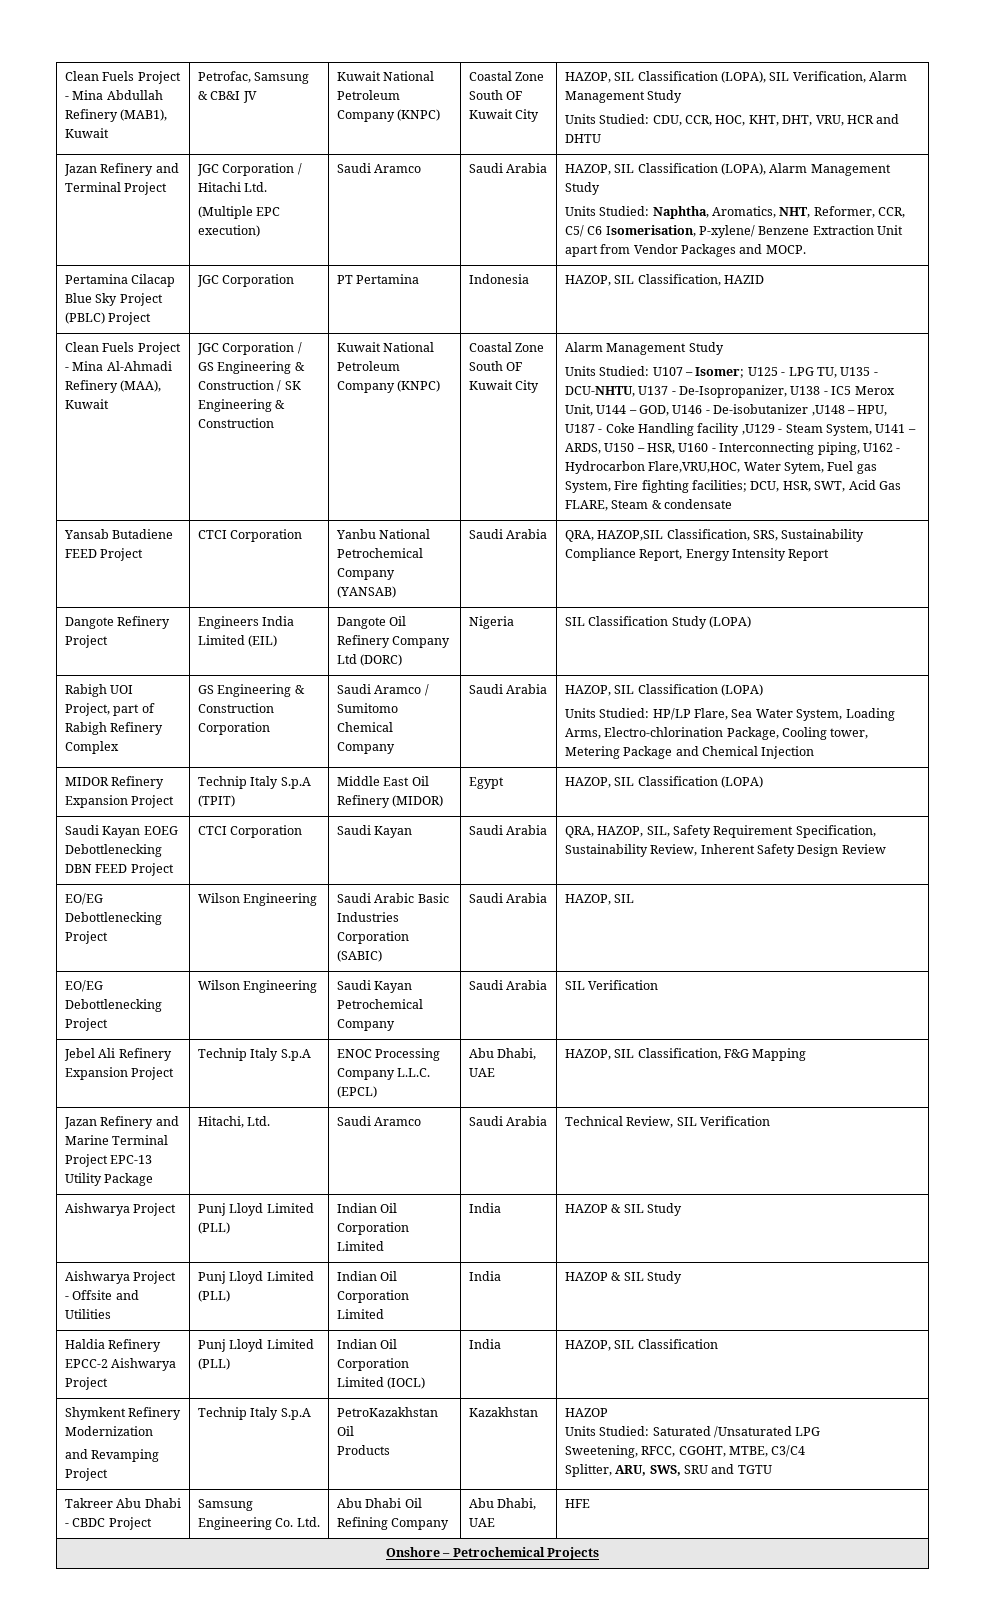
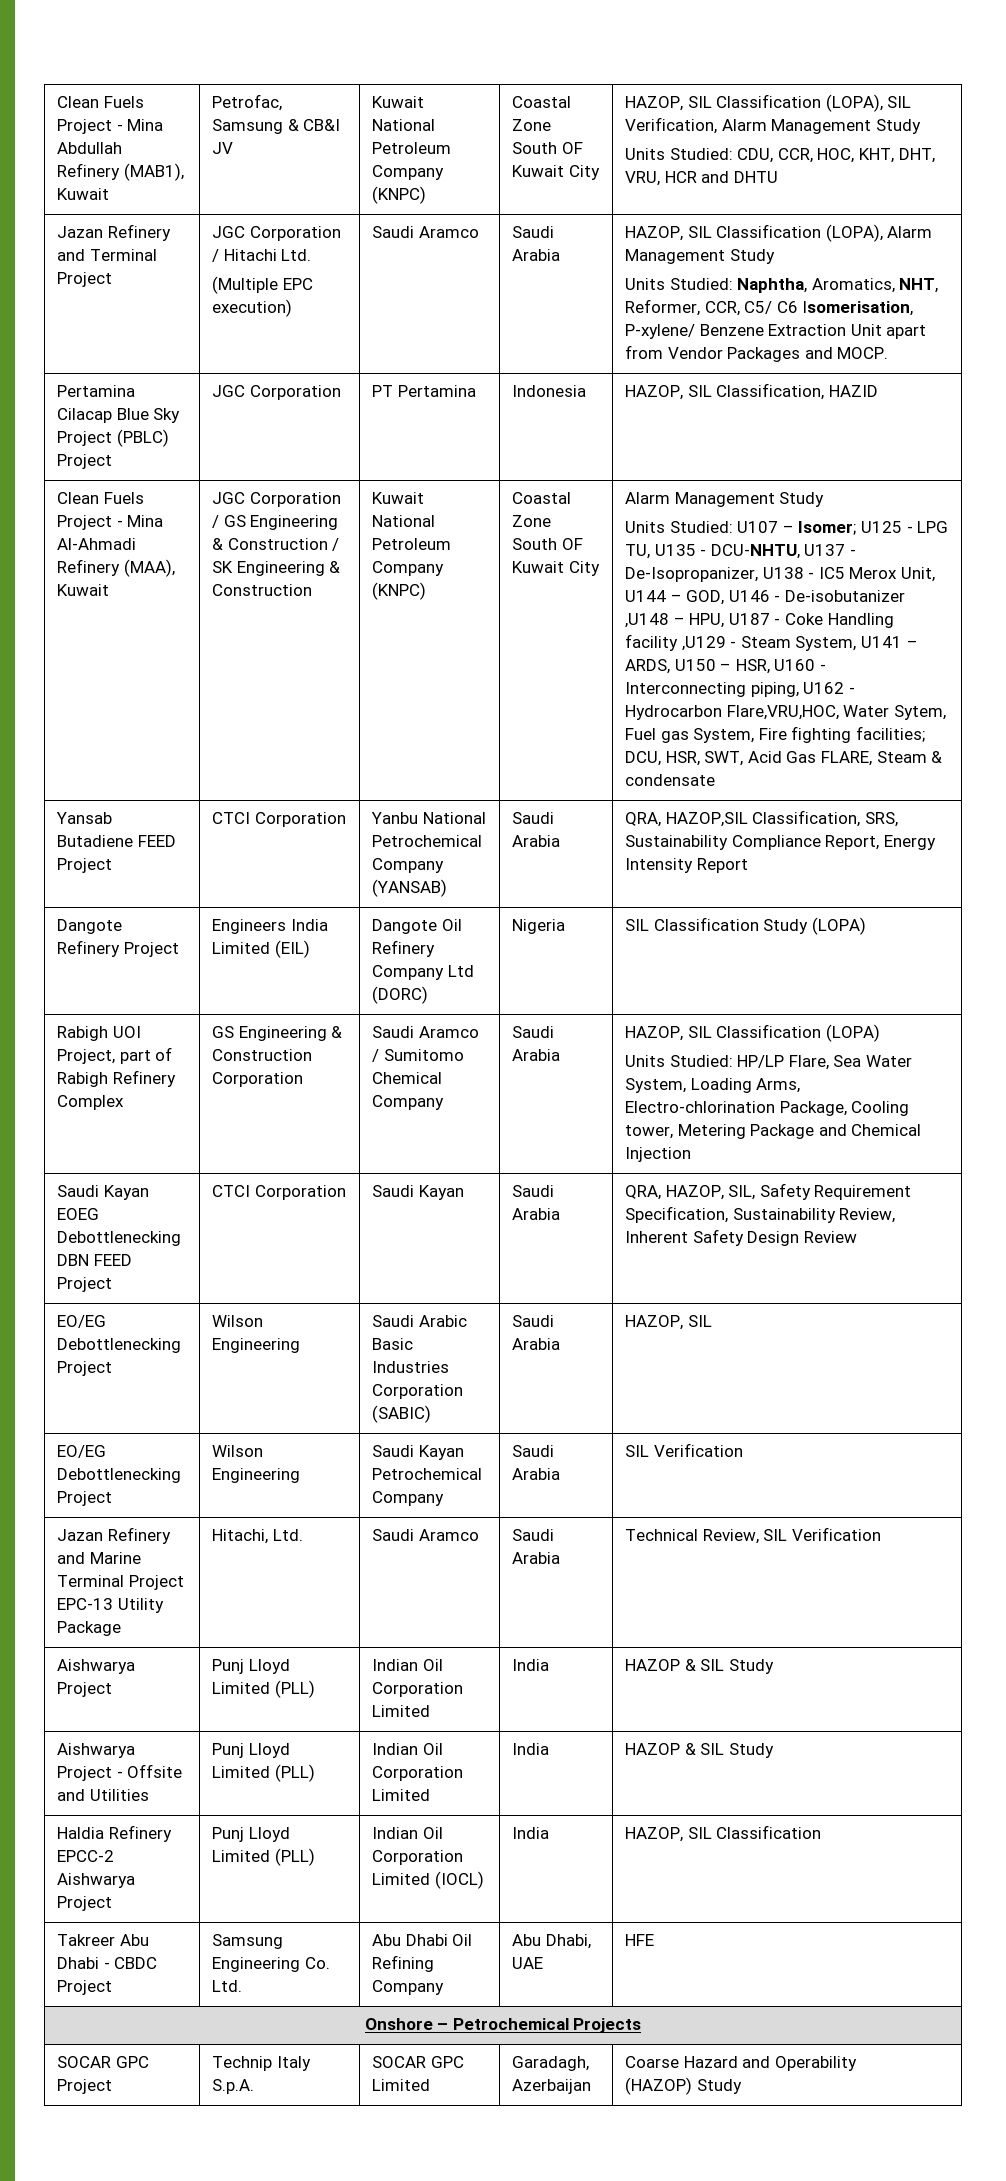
- MIDOR Refinery Expansion Project | Technip Italy S.p.A (TPIT) | Middle East Oil Refinery (MIDOR) | Egypt | HAZOP, SIL Classification (LOPA)
- Jebel Ali Refinery Expansion Project | Technip Italy S.p.A | ENOC Processing Company L.L.C. (EPCL) | Abu Dhabi, UAE | HAZOP, SIL Classification, F&G Mapping
- Shymkent Refinery Modernization
- and Revamping Project | Technip Italy S.p.A | PetroKazakhstan Oil
- Products | Kazakhstan | HAZOP
- Units Studied: Saturated /Unsaturated LPG
- Sweetening, RFCC, CGOHT, MTBE, C3/C4
- Splitter, ARU, SWS, SRU and TGTU
+ SOCAR GPC Project | Technip Italy S.p.A. | SOCAR GPC Limited | Garadagh, Azerbaijan | Coarse Hazard and Operability
+ (HAZOP) Study

